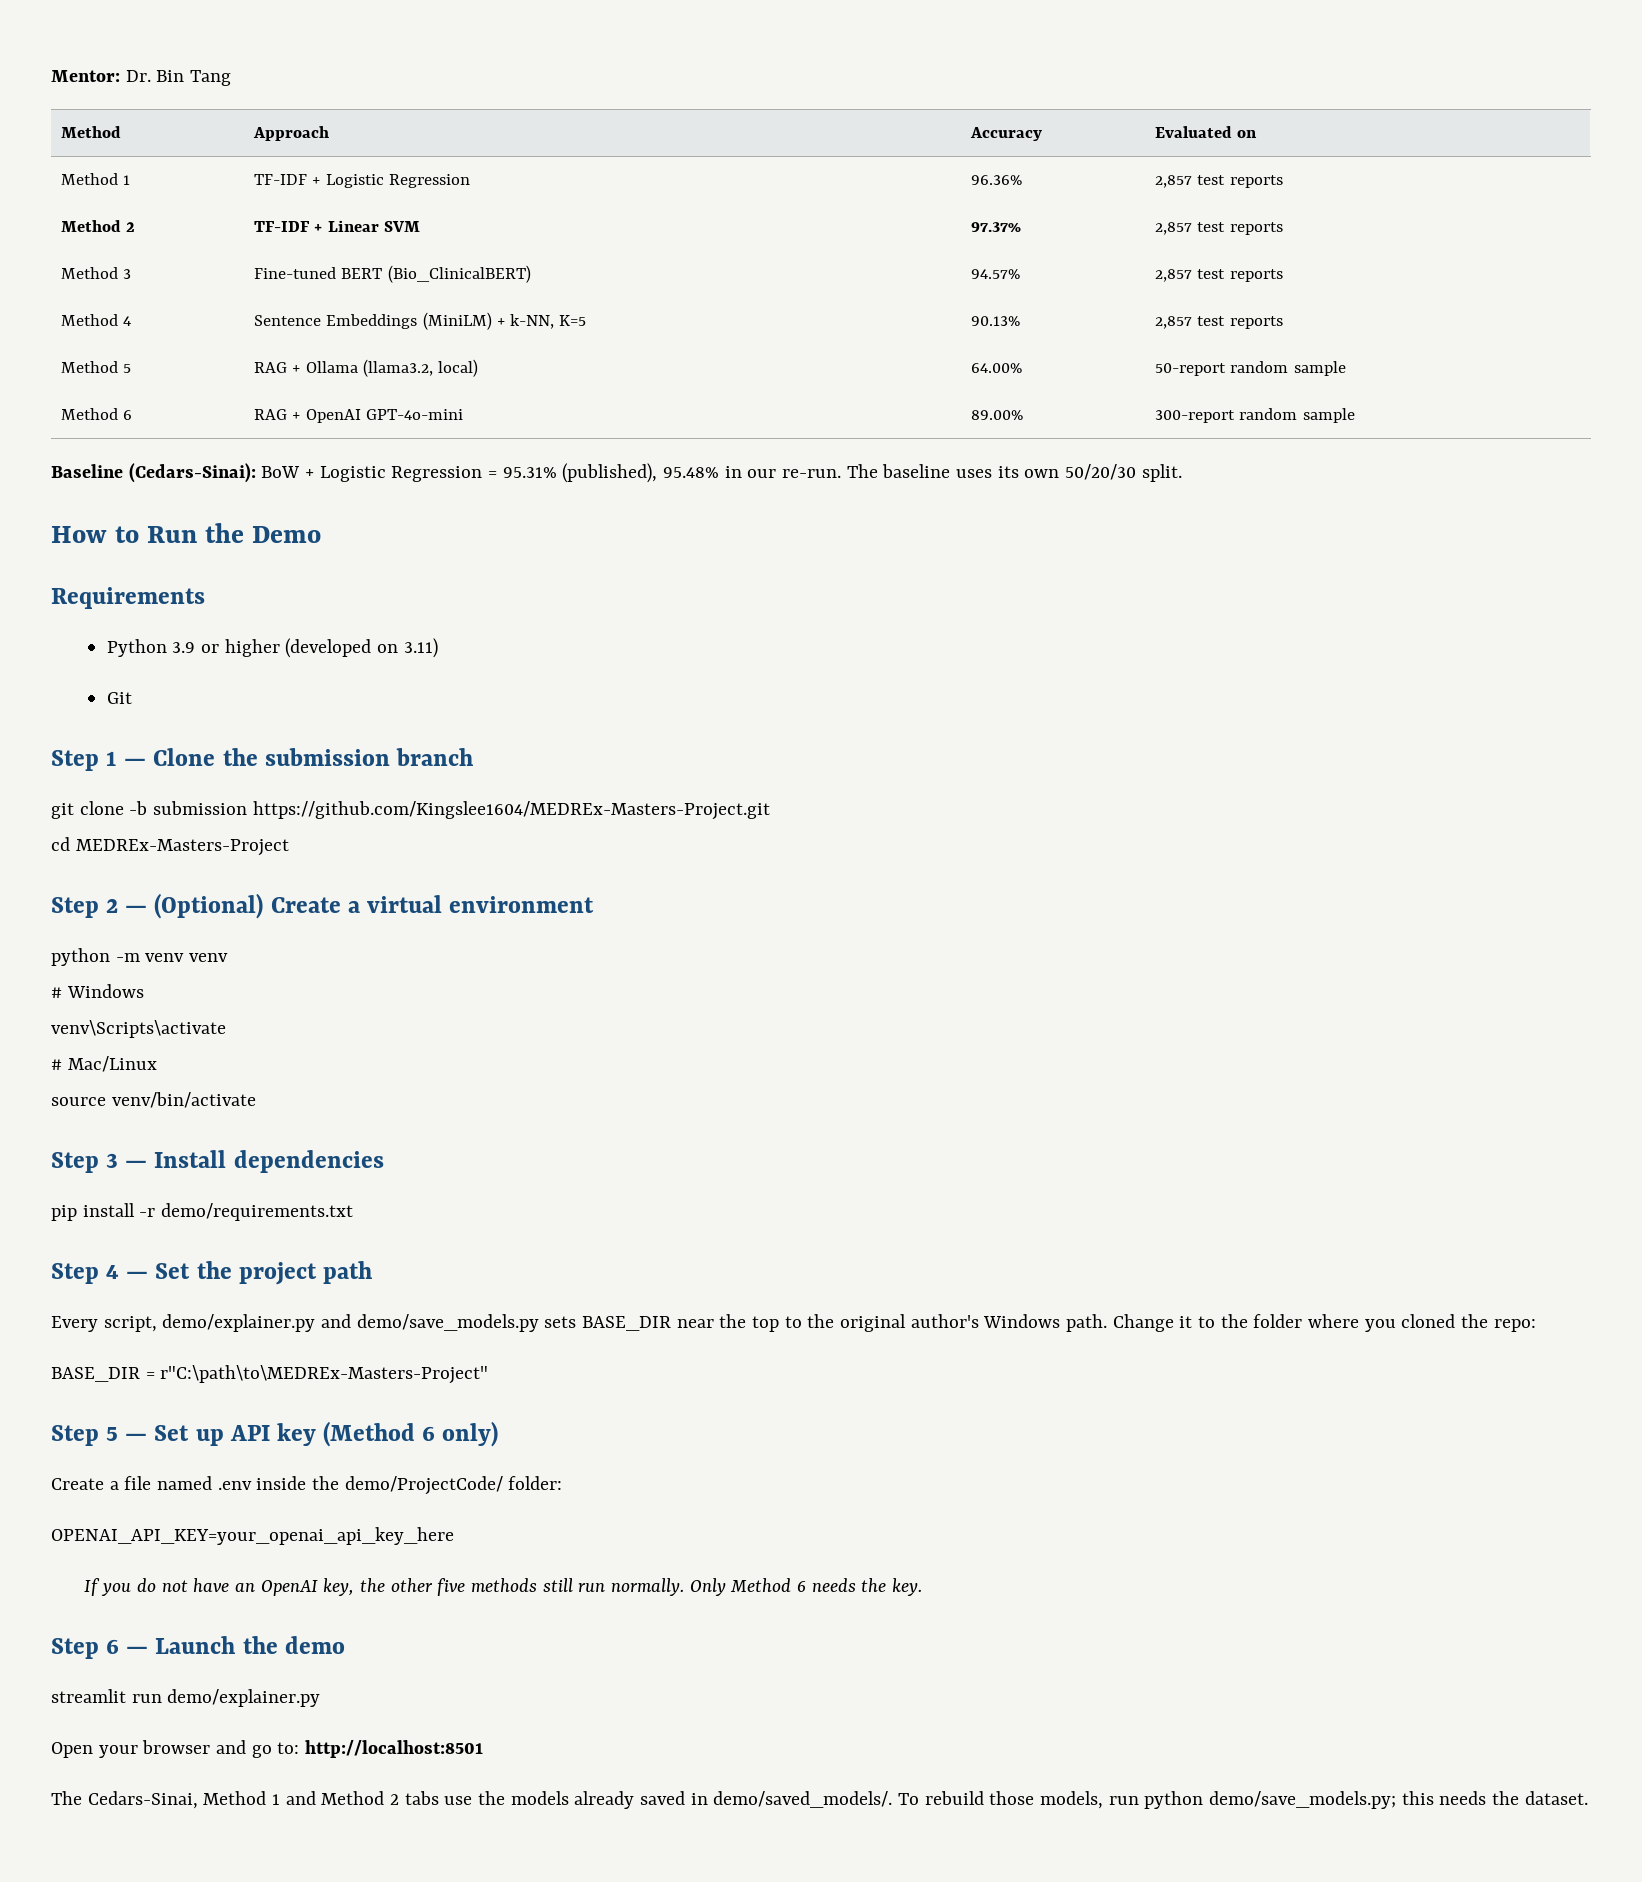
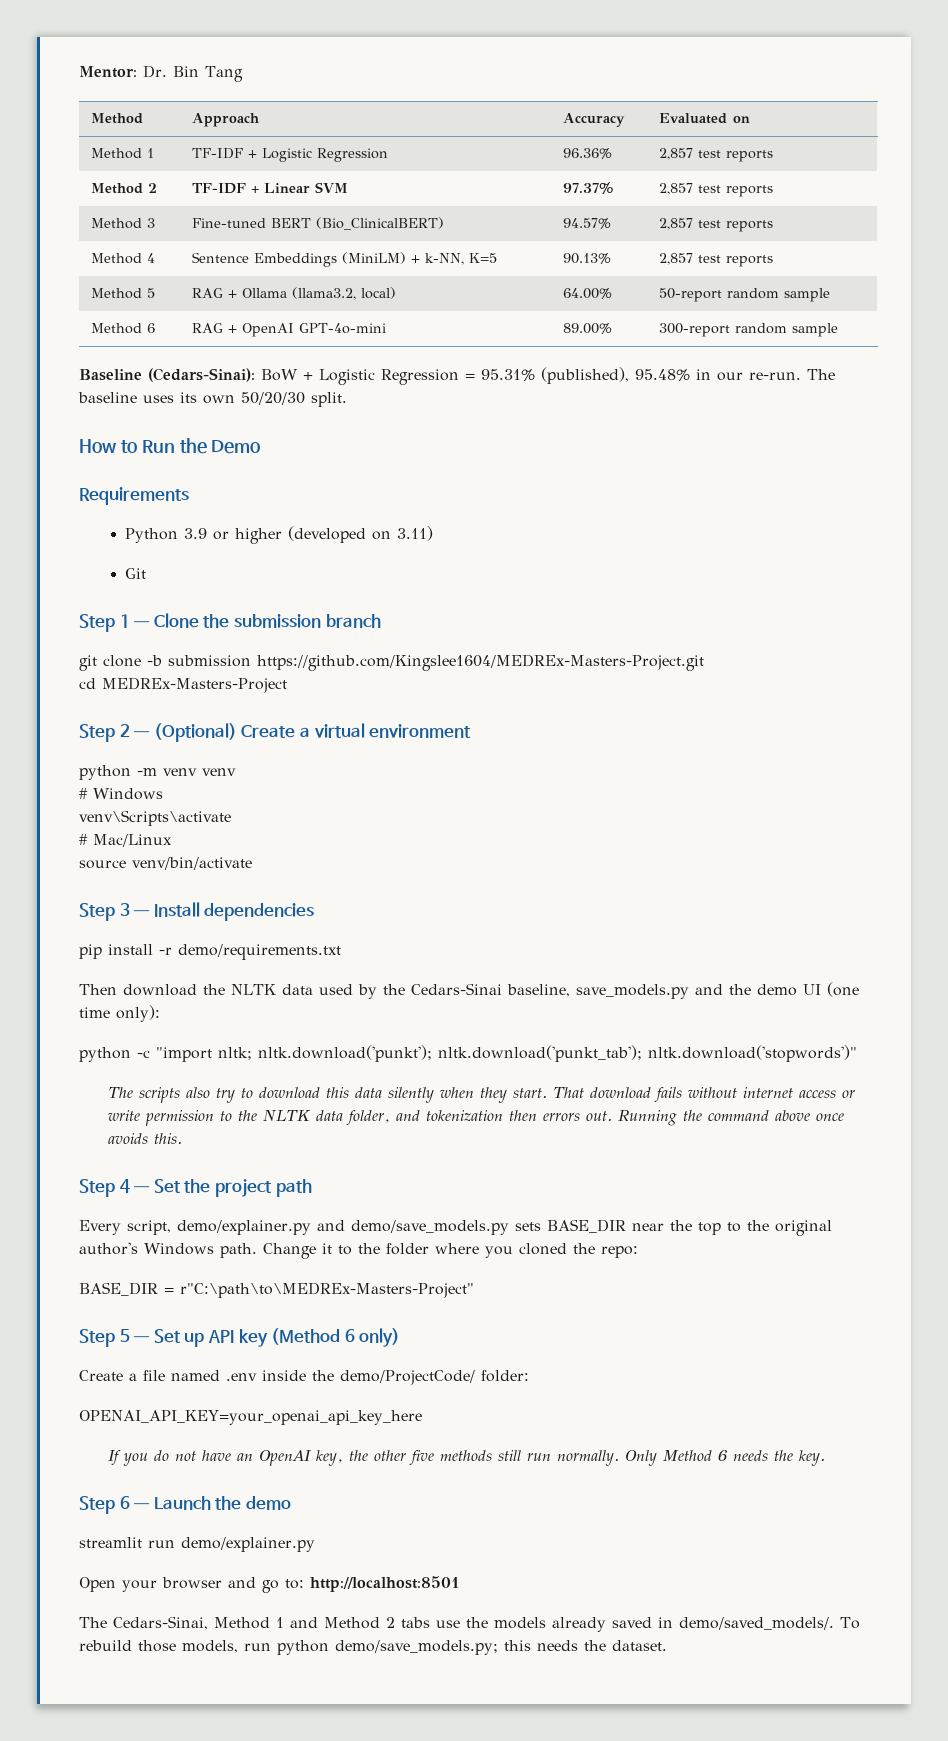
+ Then download the NLTK data used by the Cedars-Sinai baseline, save_models.py and the demo UI (one time only):
+ python -c "import nltk; nltk.download('punkt'); nltk.download('punkt_tab'); nltk.download('stopwords')"
+ The scripts also try to download this data silently when they start. That download fails without internet access or write permission to the NLTK data folder, and tokenization then errors out. Running the command above once avoids this.

